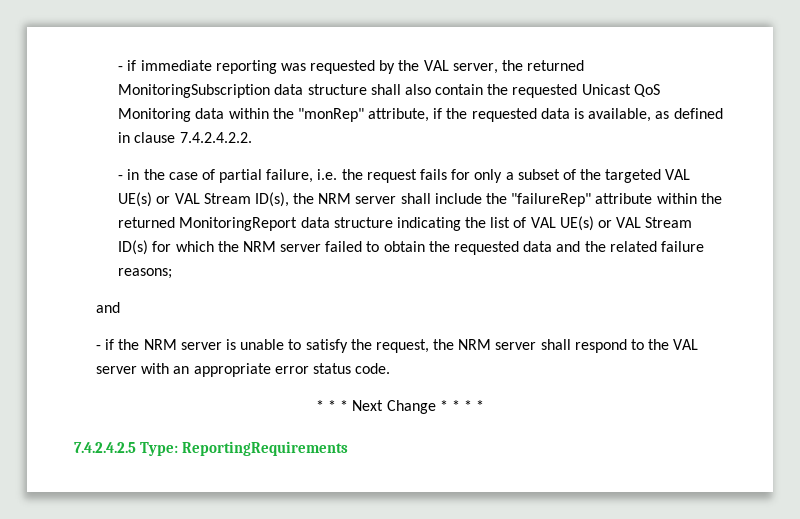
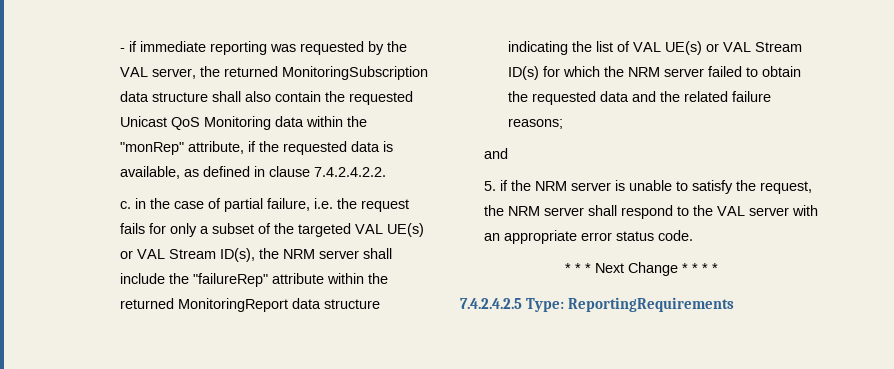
- - in the case of partial failure, i.e. the request fails for only a subset of the targeted VAL UE(s) or VAL Stream ID(s), the NRM server shall include the "failureRep" attribute within the returned MonitoringReport data structure indicating the list of VAL UE(s) or VAL Stream ID(s) for which the NRM server failed to obtain the requested data and the related failure reasons;
+ c. in the case of partial failure, i.e. the request fails for only a subset of the targeted VAL UE(s) or VAL Stream ID(s), the NRM server shall include the "failureRep" attribute within the returned MonitoringReport data structure indicating the list of VAL UE(s) or VAL Stream ID(s) for which the NRM server failed to obtain the requested data and the related failure reasons;
- - if the NRM server is unable to satisfy the request, the NRM server shall respond to the VAL server with an appropriate error status code.
+ 5. if the NRM server is unable to satisfy the request, the NRM server shall respond to the VAL server with an appropriate error status code.

